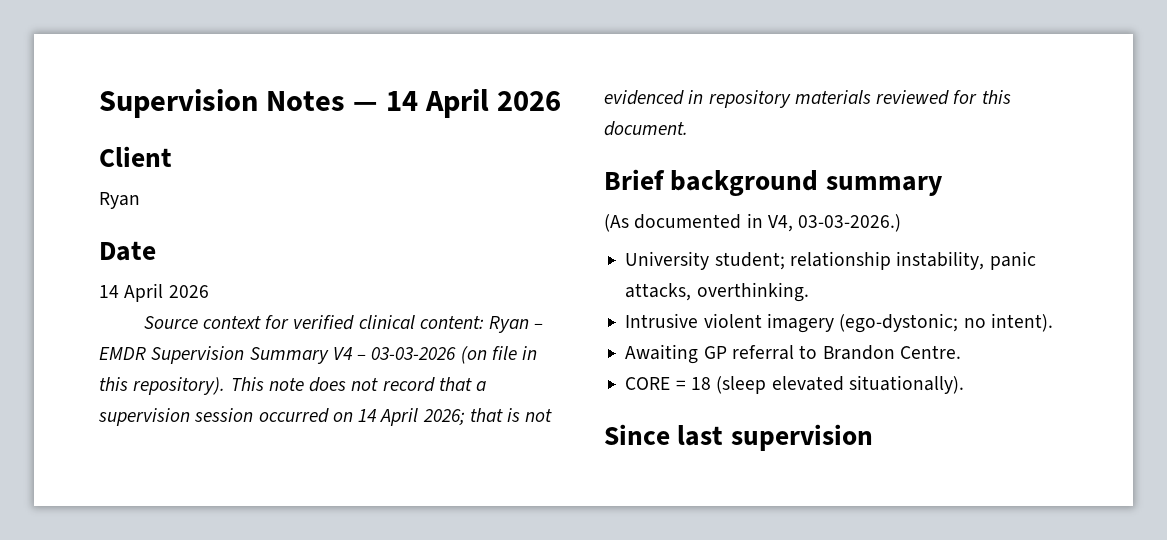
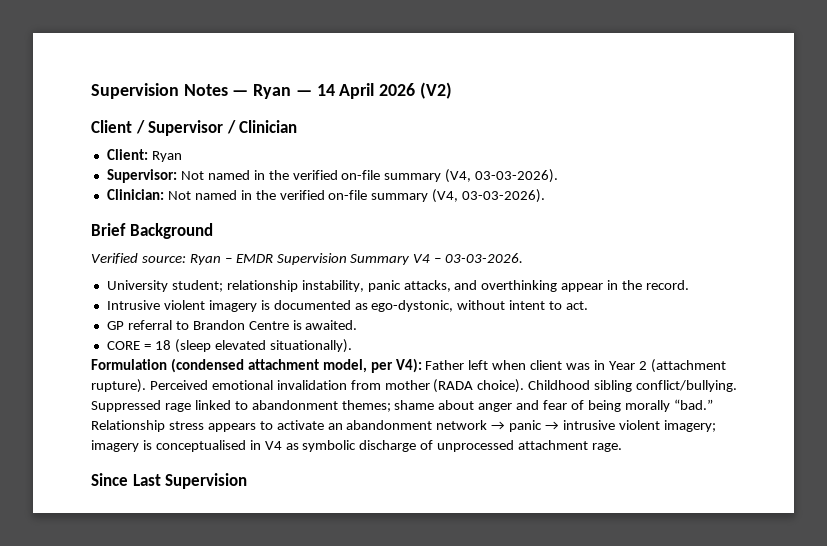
- Supervision Notes — 14 April 2026
+ Supervision Notes — Ryan — 14 April 2026 (V2)
- Client
- Ryan
- Date
- 14 April 2026
- Source context for verified clinical content: Ryan – EMDR Supervision Summary V4 – 03-03-2026 (on file in this repository). This note does not record that a supervision session occurred on 14 April 2026; that is not evidenced in repository materials reviewed for this document.
- Brief background summary
- (As documented in V4, 03-03-2026.)
+ Client / Supervisor / Clinician
+ Client: Ryan
+ Supervisor: Not named in the verified on-file summary (V4, 03-03-2026).
+ Clinician: Not named in the verified on-file summary (V4, 03-03-2026).
+ Brief Background
+ Verified source: Ryan – EMDR Supervision Summary V4 – 03-03-2026.
- University student; relationship instability, panic attacks, overthinking.
- Intrusive violent imagery (ego-dystonic; no intent).
- Awaiting GP referral to Brandon Centre.
+ University student; relationship instability, panic attacks, and overthinking appear in the record.
+ Intrusive violent imagery is documented as ego-dystonic, without intent to act.
+ GP referral to Brandon Centre is awaited.
+ Formulation (condensed attachment model, per V4): Father left when client was in Year 2 (attachment rupture). Perceived emotional invalidation from mother (RADA choice). Childhood sibling conflict/bullying. Suppressed rage linked to abandonment themes; shame about anger and fear of being morally “bad.” Relationship stress appears to activate an abandonment network → panic → intrusive violent imagery; imagery is conceptualised in V4 as symbolic discharge of unprocessed attachment rage.
- Since last supervision
+ Since Last Supervision

